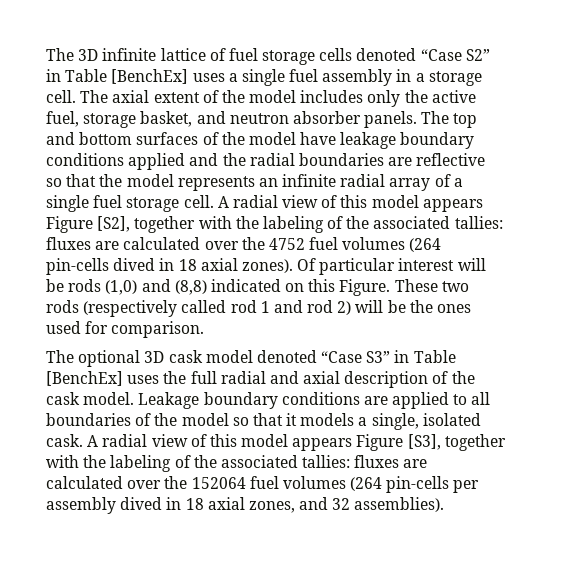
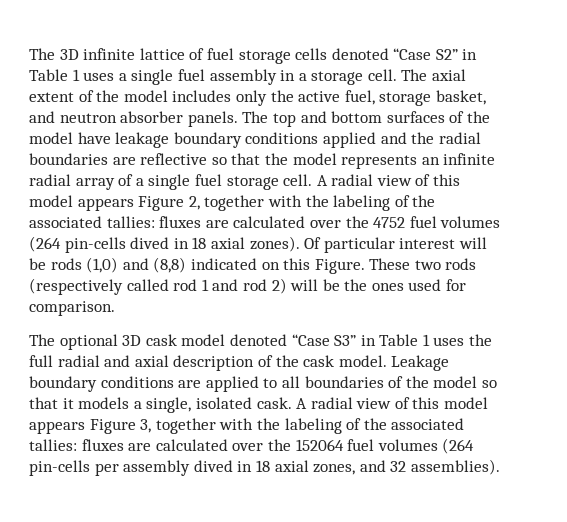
- The 3D infinite lattice of fuel storage cells denoted “Case S2” in Table [BenchEx] uses a single fuel assembly in a storage cell.
+ The 3D infinite lattice of fuel storage cells denoted “Case S2” in Table 1 uses a single fuel assembly in a storage cell.
- A radial view of this model appears Figure [S2], together with the labeling of the associated tallies: fluxes are calculated over the 4752 fuel volumes (264 pin-cells dived in 18 axial zones).
+ A radial view of this model appears Figure 2, together with the labeling of the associated tallies: fluxes are calculated over the 4752 fuel volumes (264 pin-cells dived in 18 axial zones).
- The optional 3D cask model denoted “Case S3” in Table [BenchEx] uses the full radial and axial description of the cask model.
+ The optional 3D cask model denoted “Case S3” in Table 1 uses the full radial and axial description of the cask model.
- A radial view of this model appears Figure [S3], together with the labeling of the associated tallies: fluxes are calculated over the 152064 fuel volumes (264 pin-cells per assembly dived in 18 axial zones, and 32 assemblies).
+ A radial view of this model appears Figure 3, together with the labeling of the associated tallies: fluxes are calculated over the 152064 fuel volumes (264 pin-cells per assembly dived in 18 axial zones, and 32 assemblies).

